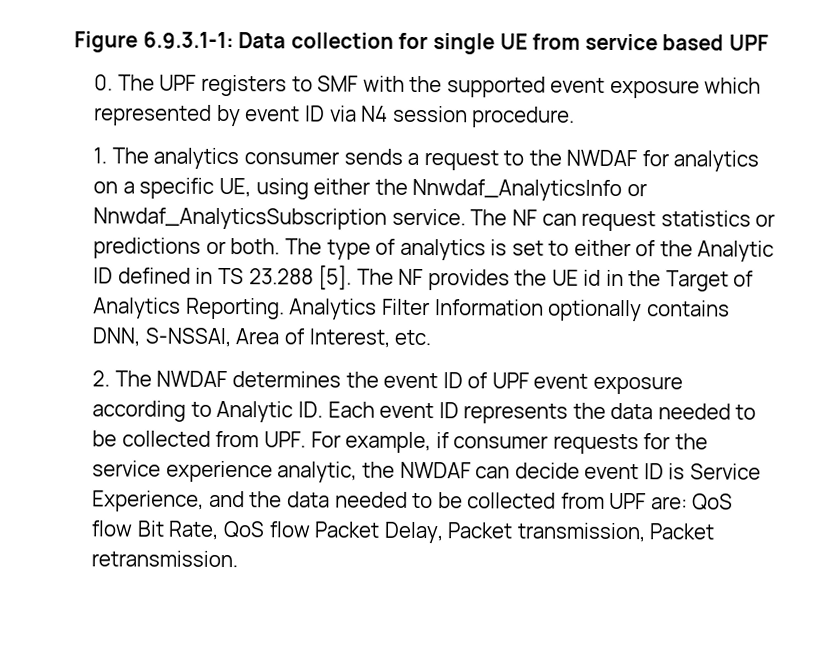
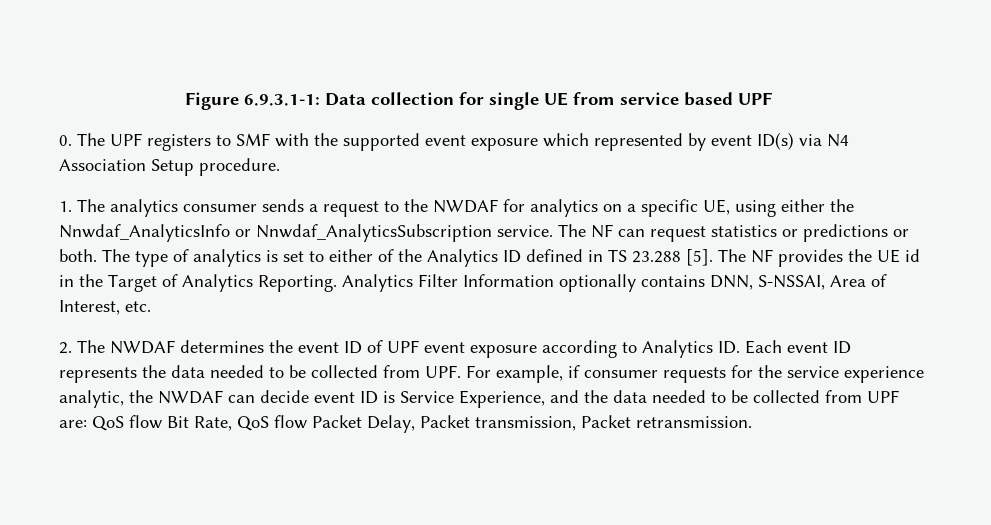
- 0. The UPF registers to SMF with the supported event exposure which represented by event ID via N4 session procedure.
+ 0. The UPF registers to SMF with the supported event exposure which represented by event ID(s) via N4 Association Setup procedure.
- The type of analytics is set to either of the Analytic ID defined in TS 23.288 [5].
+ The type of analytics is set to either of the Analytics ID defined in TS 23.288 [5].
- 2. The NWDAF determines the event ID of UPF event exposure according to Analytic ID. Each event ID represents the data needed to be collected from UPF. For example, if consumer requests for the service experience analytic, the NWDAF can decide event ID is Service Experience, and the data needed to be collected from UPF are:
+ 2. The NWDAF determines the event ID of UPF event exposure according to Analytics ID. Each event ID represents the data needed to be collected from UPF. For example, if consumer requests for the service experience analytic, the NWDAF can decide event ID is Service Experience, and the data needed to be collected from UPF are:

